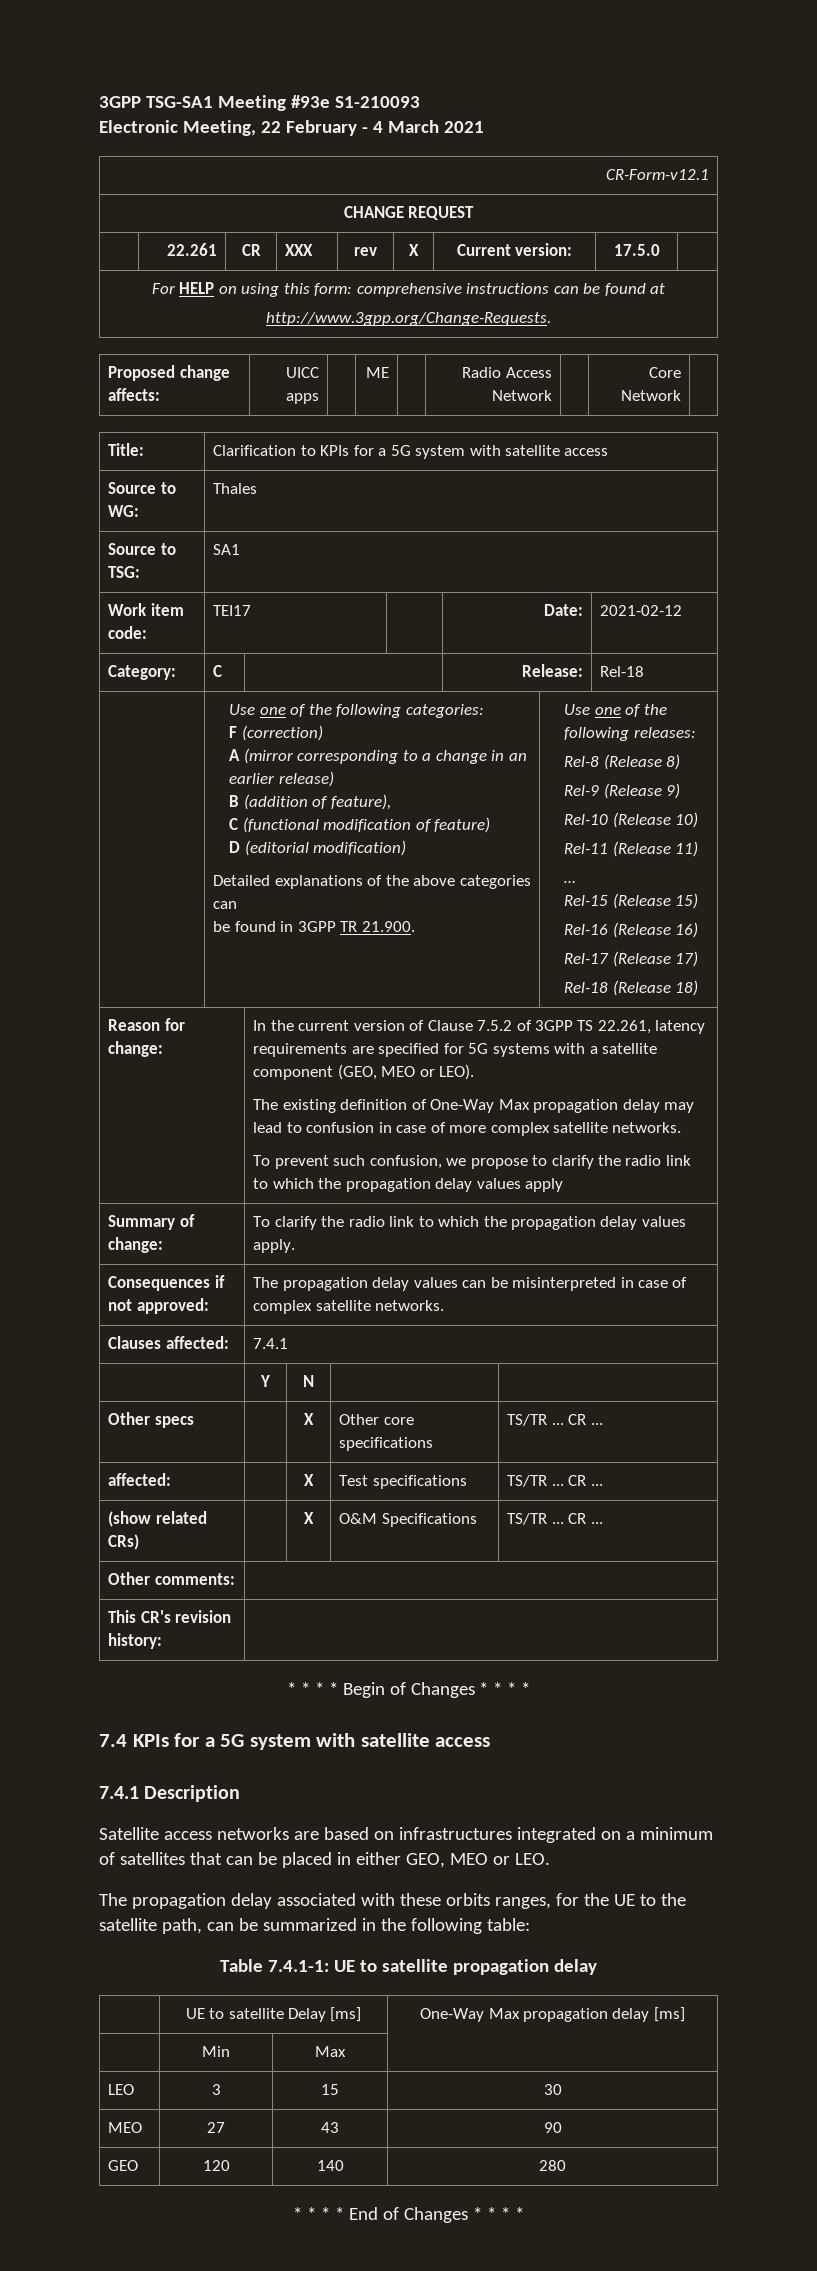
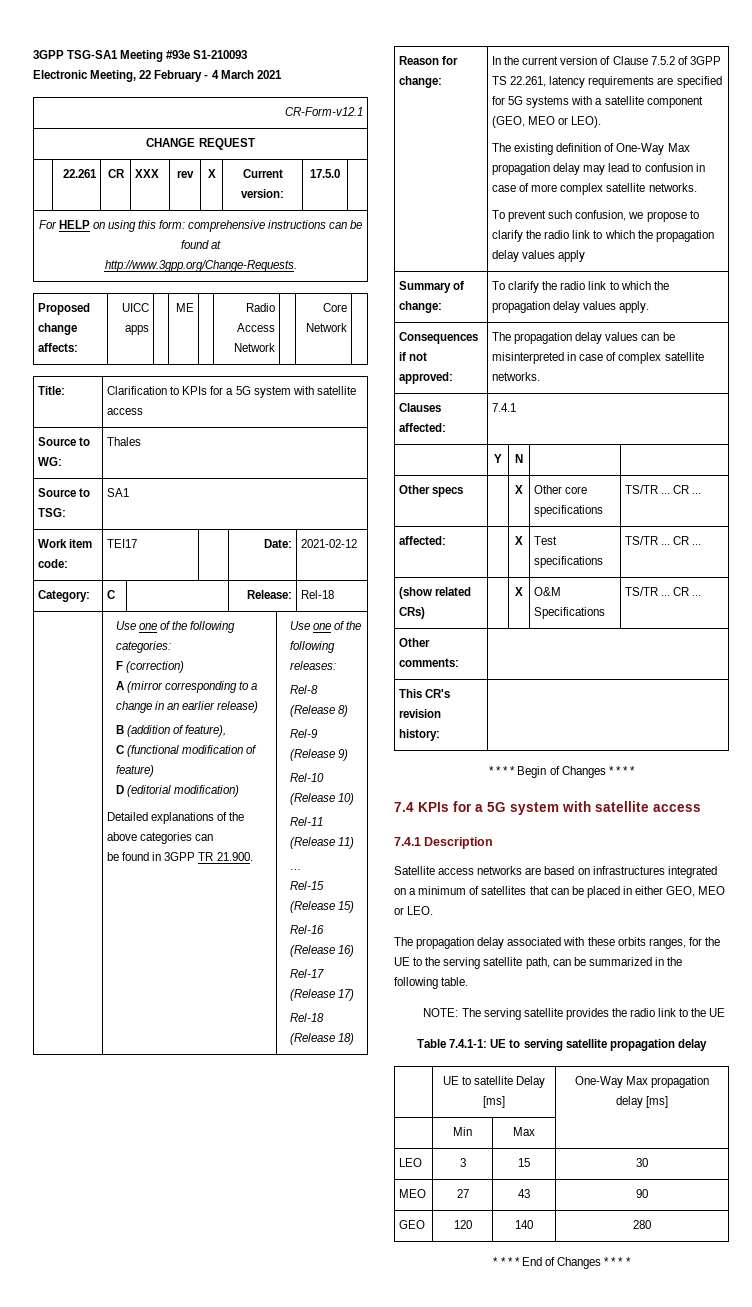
- The propagation delay associated with these orbits ranges, for the UE to the satellite path, can be summarized in the following table:
+ The propagation delay associated with these orbits ranges, for the UE to the serving satellite path, can be summarized in the following table.
+ NOTE: The serving satellite provides the radio link to the UE
- Table 7.4.1-1: UE to satellite propagation delay
+ Table 7.4.1-1: UE to serving satellite propagation delay

